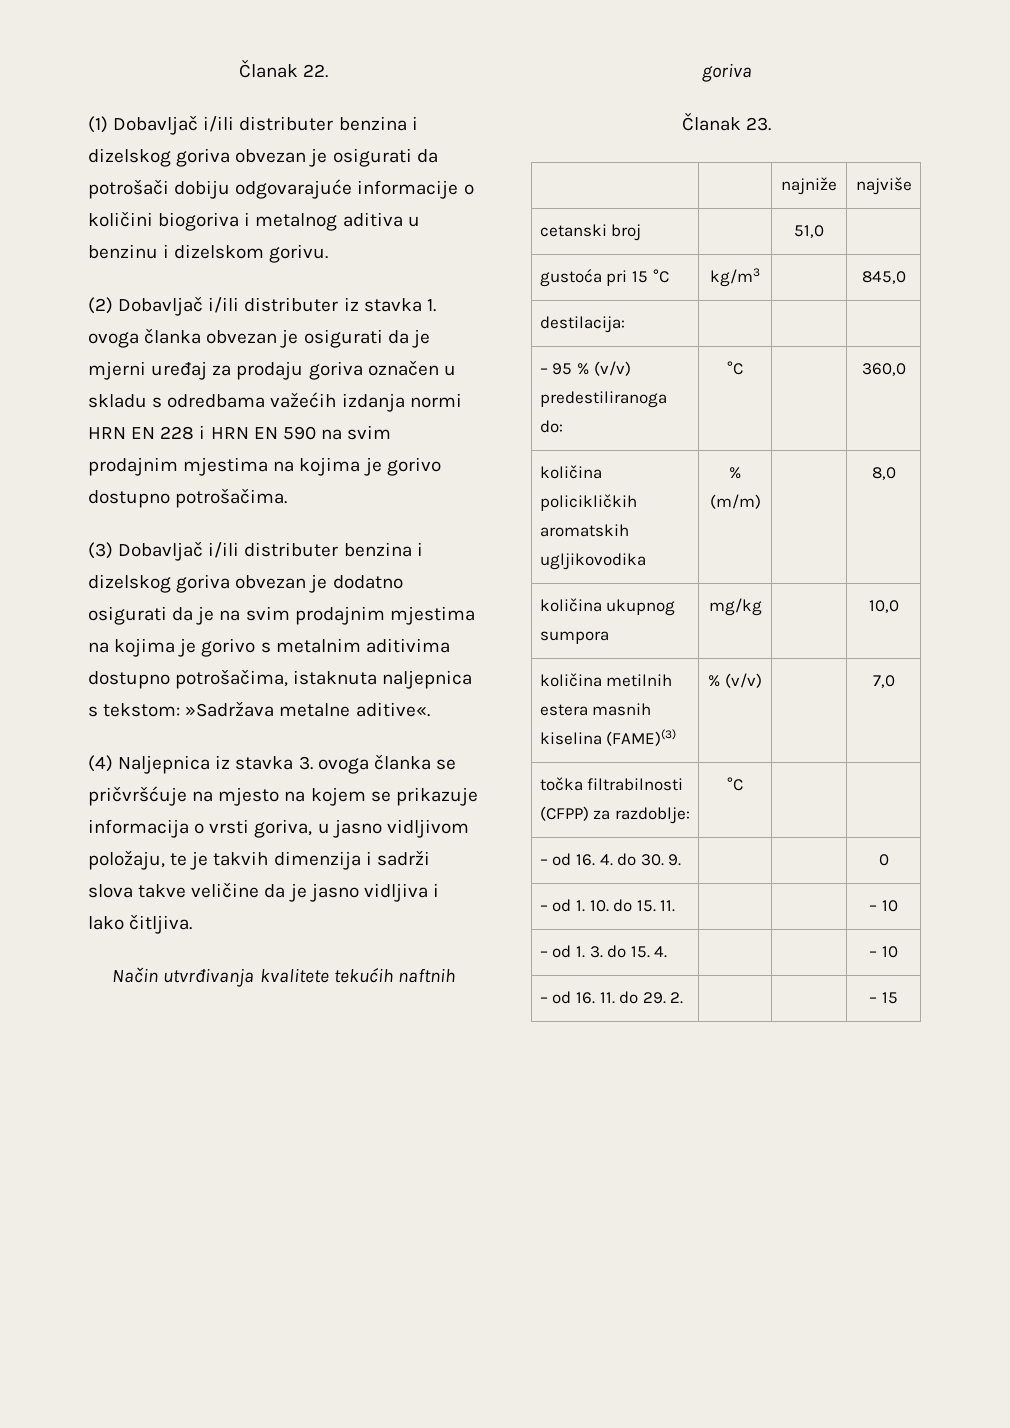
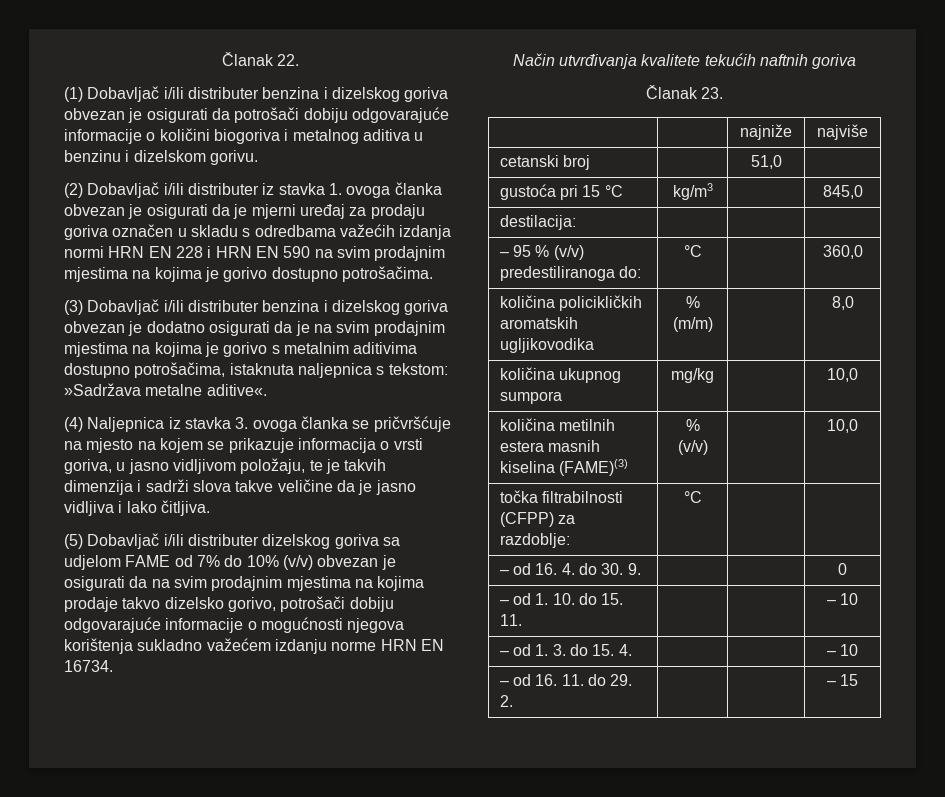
+ (5) Dobavljač i/ili distributer dizelskog goriva sa udjelom FAME od 7% do 10% (v/v) obvezan je osigurati da na svim prodajnim mjestima na kojima prodaje takvo dizelsko gorivo, potrošači dobiju odgovarajuće informacije o mogućnosti njegova korištenja sukladno važećem izdanju norme HRN EN 16734.
- količina metilnih estera masnih kiselina (FAME)(3) | % (v/v) | | 7,0
+ količina metilnih estera masnih kiselina (FAME)(3) | % (v/v) | | 10,0

